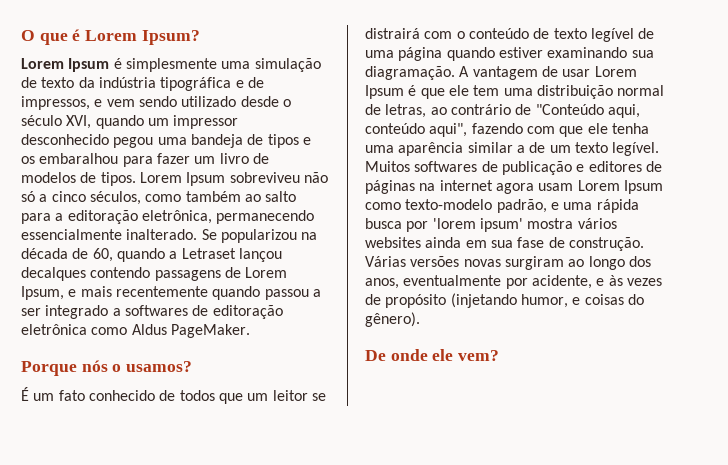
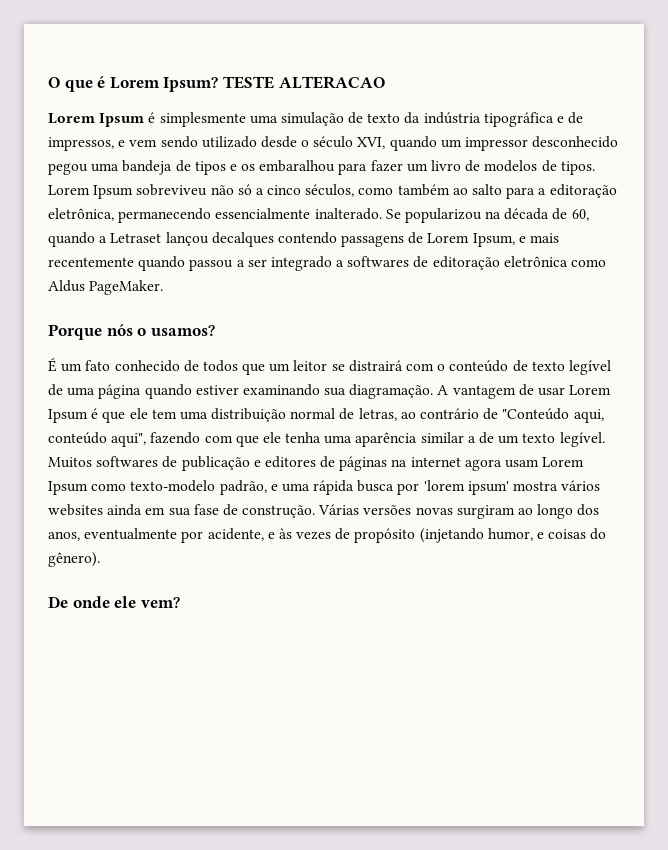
+ TESTE ALTERACAO

